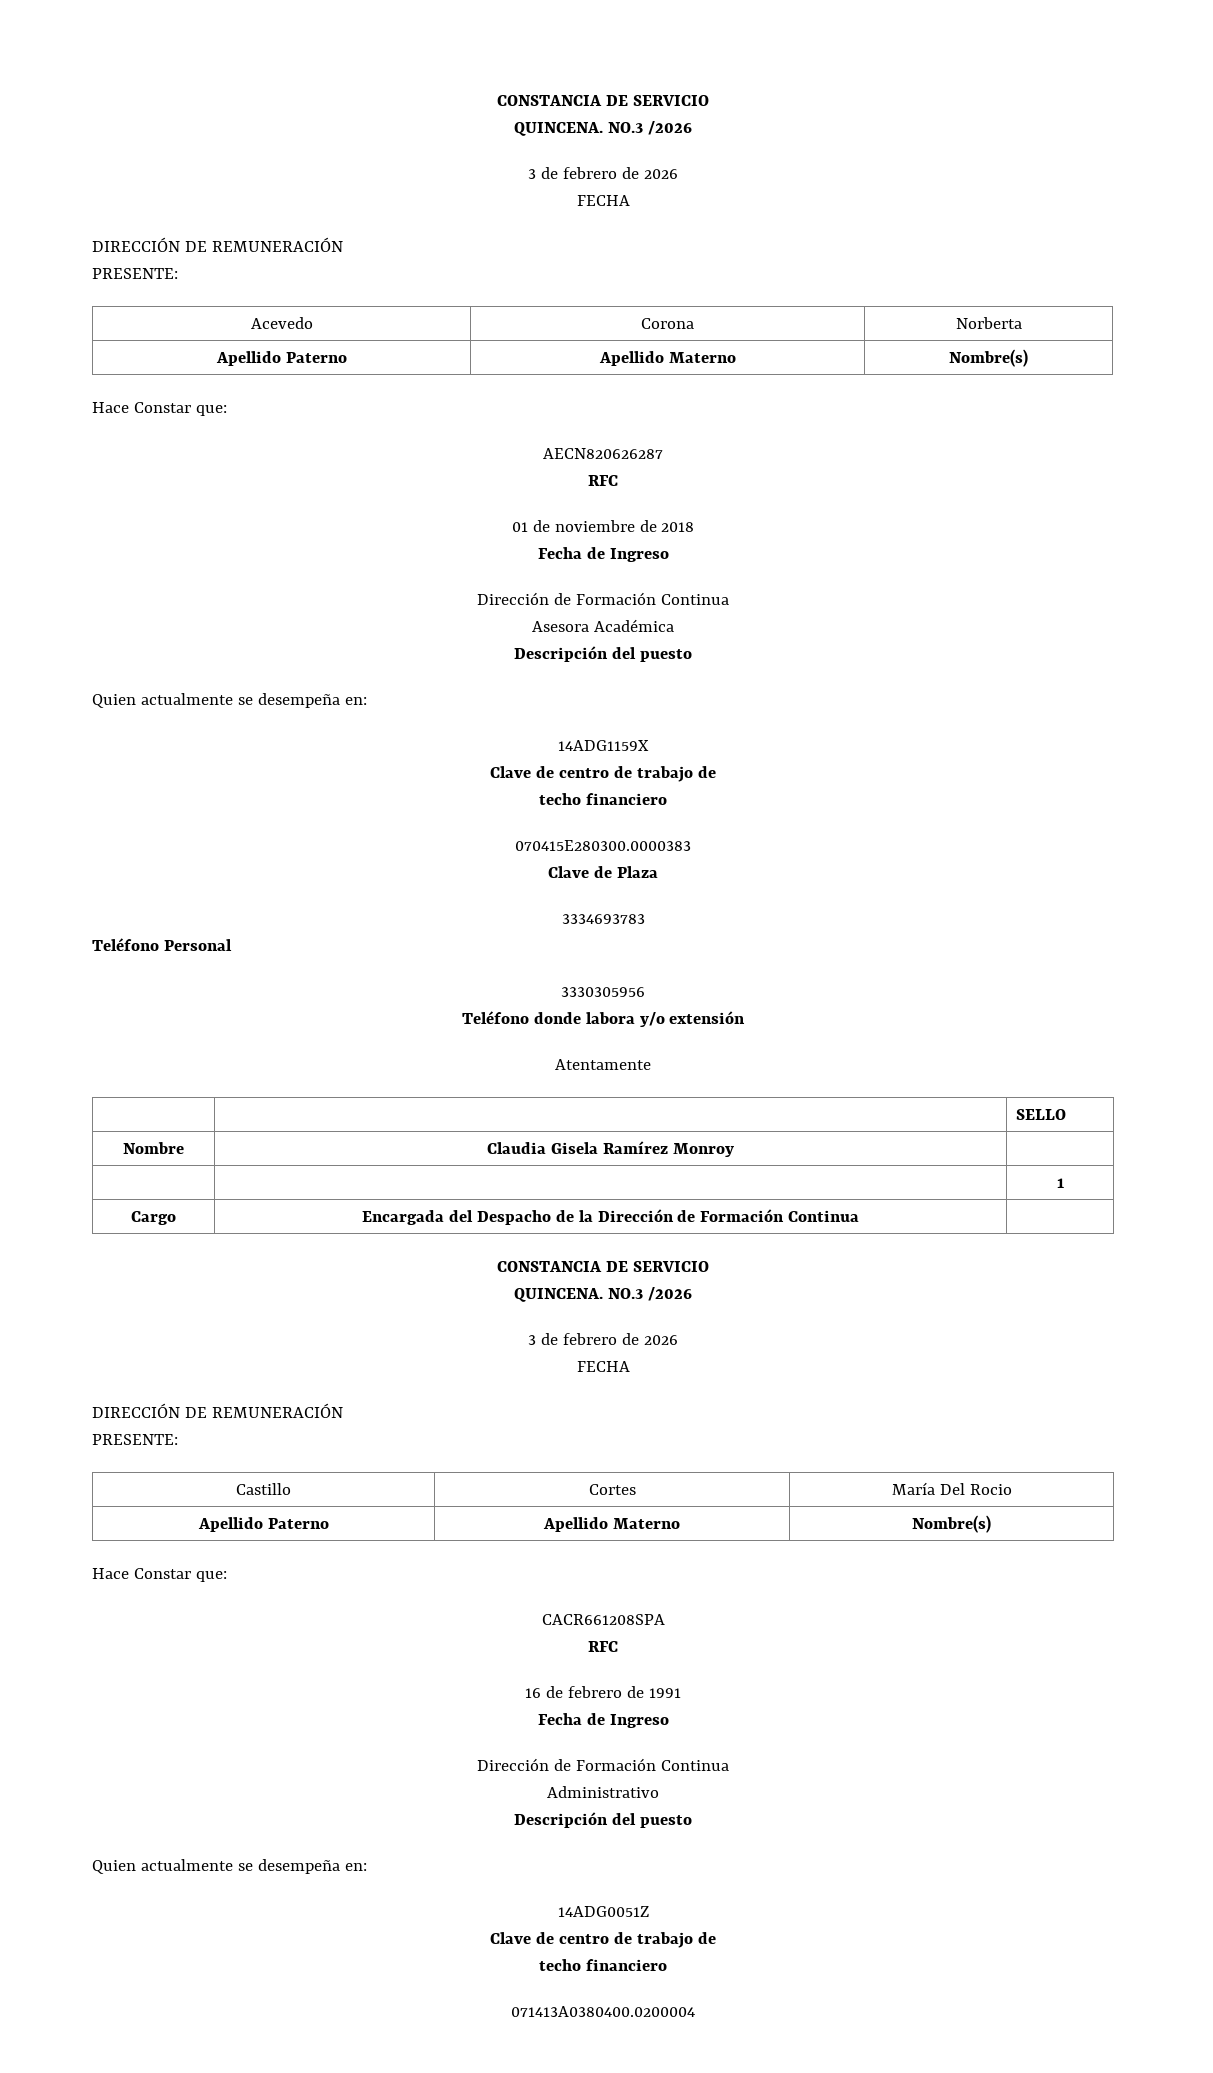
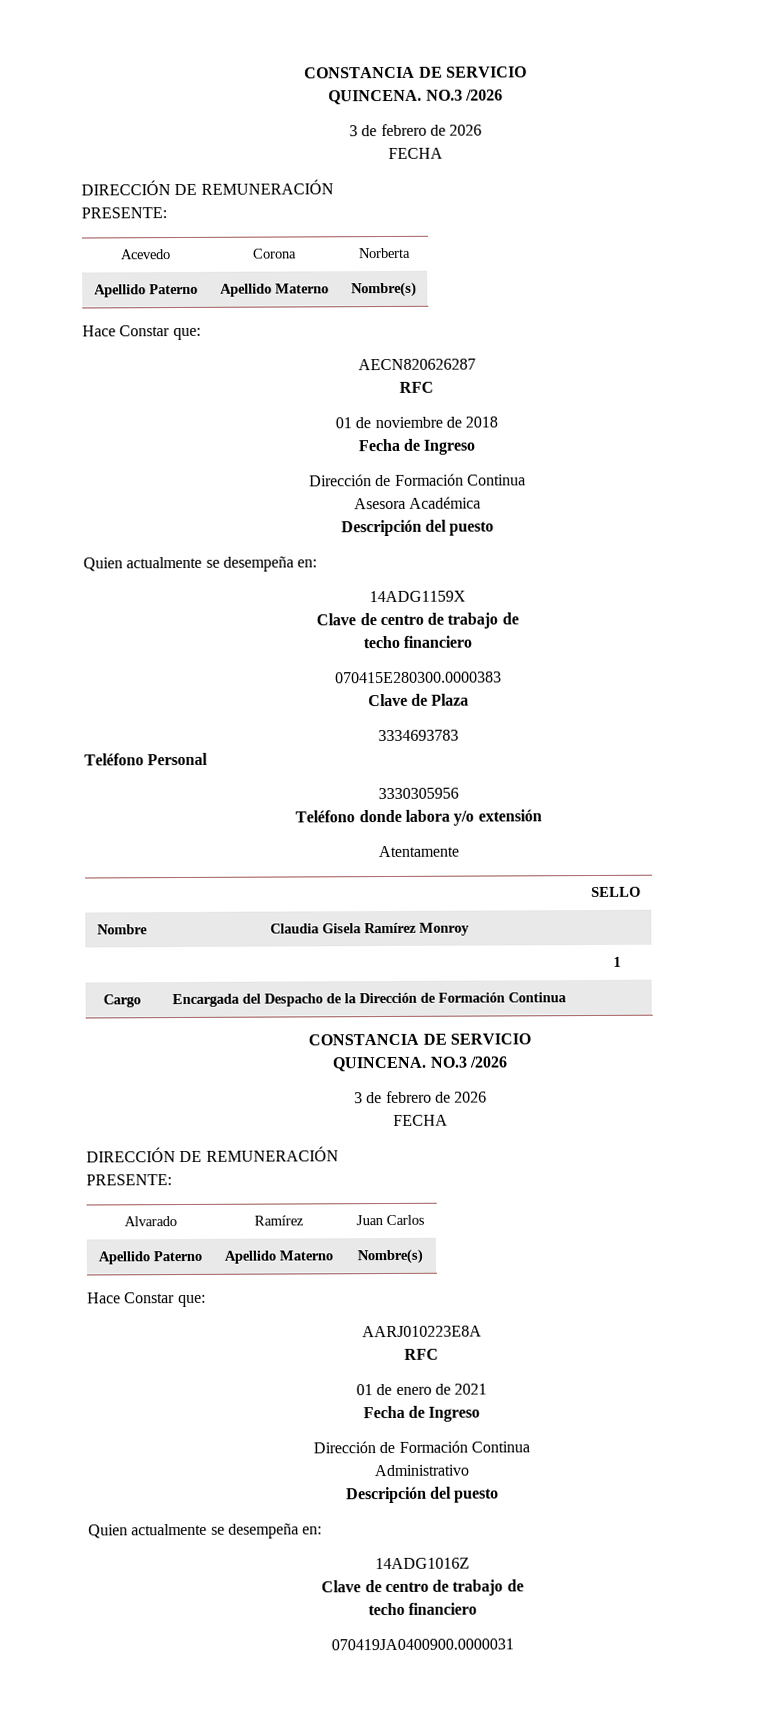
- Castillo | Cortes | María Del Rocio
+ Alvarado | Ramírez | Juan Carlos
  Apellido Paterno | Apellido Materno | Nombre(s)
  Hace Constar que:
- CACR661208SPA
+ AARJ010223E8A
  RFC
- 16 de febrero de 1991
+ 01 de enero de 2021
- 14ADG0051Z
+ 14ADG1016Z
  Clave de centro de trabajo de
  techo financiero
- 071413A0380400.0200004
+ 070419JA0400900.0000031

